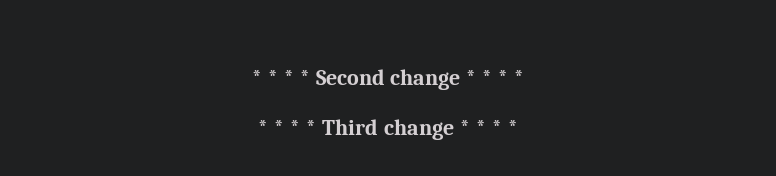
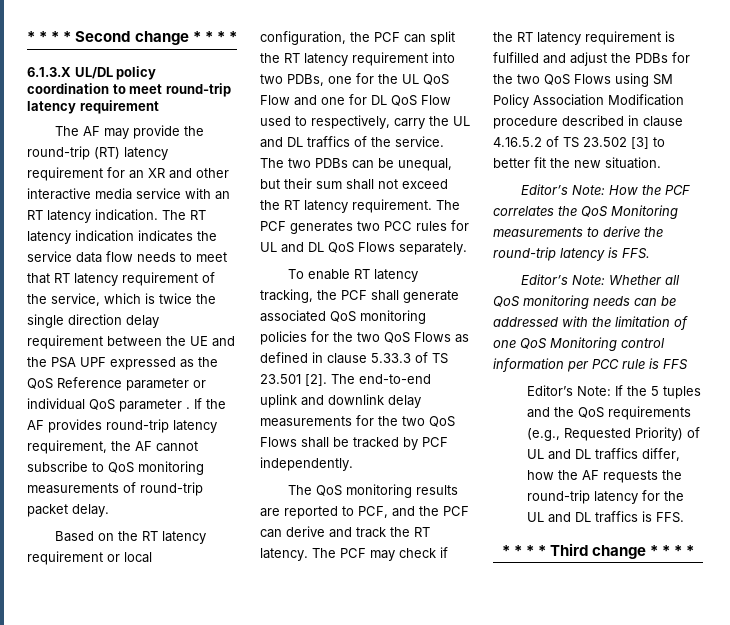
+ 6.1.3.X UL/DL policy coordination to meet round-trip latency requirement
+ The AF may provide the round-trip (RT) latency requirement for an XR and other interactive media service with an RT latency indication. The RT latency indication indicates the service data flow needs to meet that RT latency requirement of the service, which is twice the single direction delay requirement between the UE and the PSA UPF expressed as the QoS Reference parameter or individual QoS parameter . If the AF provides round-trip latency requirement, the AF cannot subscribe to QoS monitoring measurements of round-trip packet delay.
+ Based on the RT latency requirement or local configuration, the PCF can split the RT latency requirement into two PDBs, one for the UL QoS Flow and one for DL QoS Flow used to respectively, carry the UL and DL traffics of the service. The two PDBs can be unequal, but their sum shall not exceed the RT latency requirement. The PCF generates two PCC rules for UL and DL QoS Flows separately.
+ To enable RT latency tracking, the PCF shall generate associated QoS monitoring policies for the two QoS Flows as defined in clause 5.33.3 of TS 23.501 [2]. The end-to-end uplink and downlink delay measurements for the two QoS Flows shall be tracked by PCF independently.
+ The QoS monitoring results are reported to PCF, and the PCF can derive and track the RT latency. The PCF may check if the RT latency requirement is fulfilled and adjust the PDBs for the two QoS Flows using SM Policy Association Modification procedure described in clause 4.16.5.2 of TS 23.502 [3] to better fit the new situation.
+ Editor’s Note: How the PCF correlates the QoS Monitoring measurements to derive the round-trip latency is FFS.
+ Editor’s Note: Whether all QoS monitoring needs can be addressed with the limitation of one QoS Monitoring control information per PCC rule is FFS
+ Editor’s Note: If the 5 tuples and the QoS requirements (e.g., Requested Priority) of UL and DL traffics differ, how the AF requests the round-trip latency for the UL and DL traffics is FFS.

